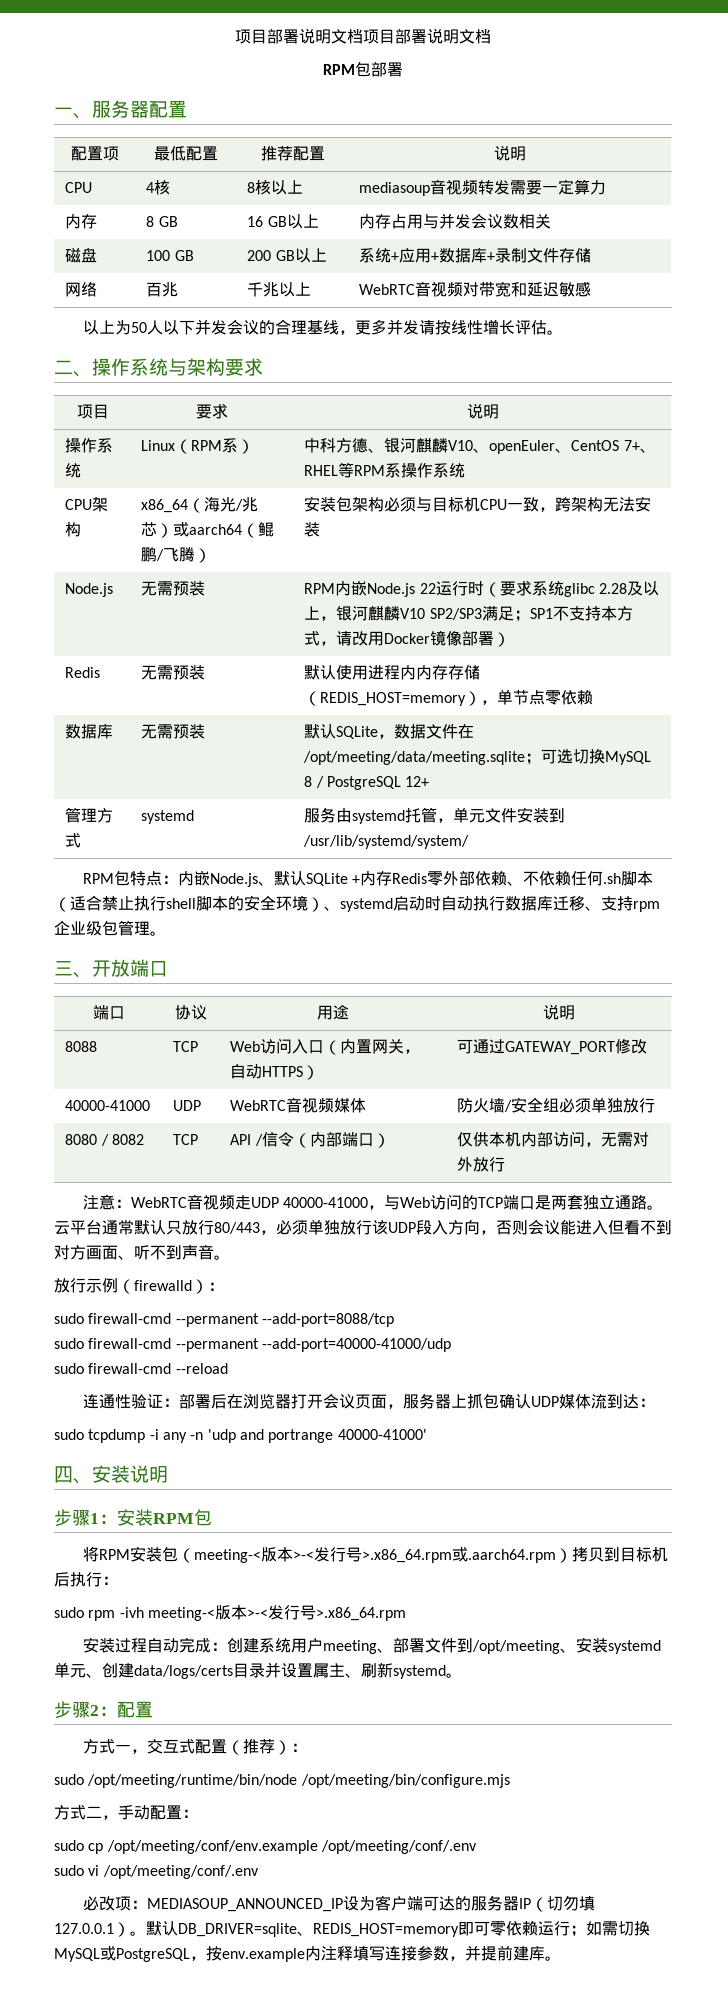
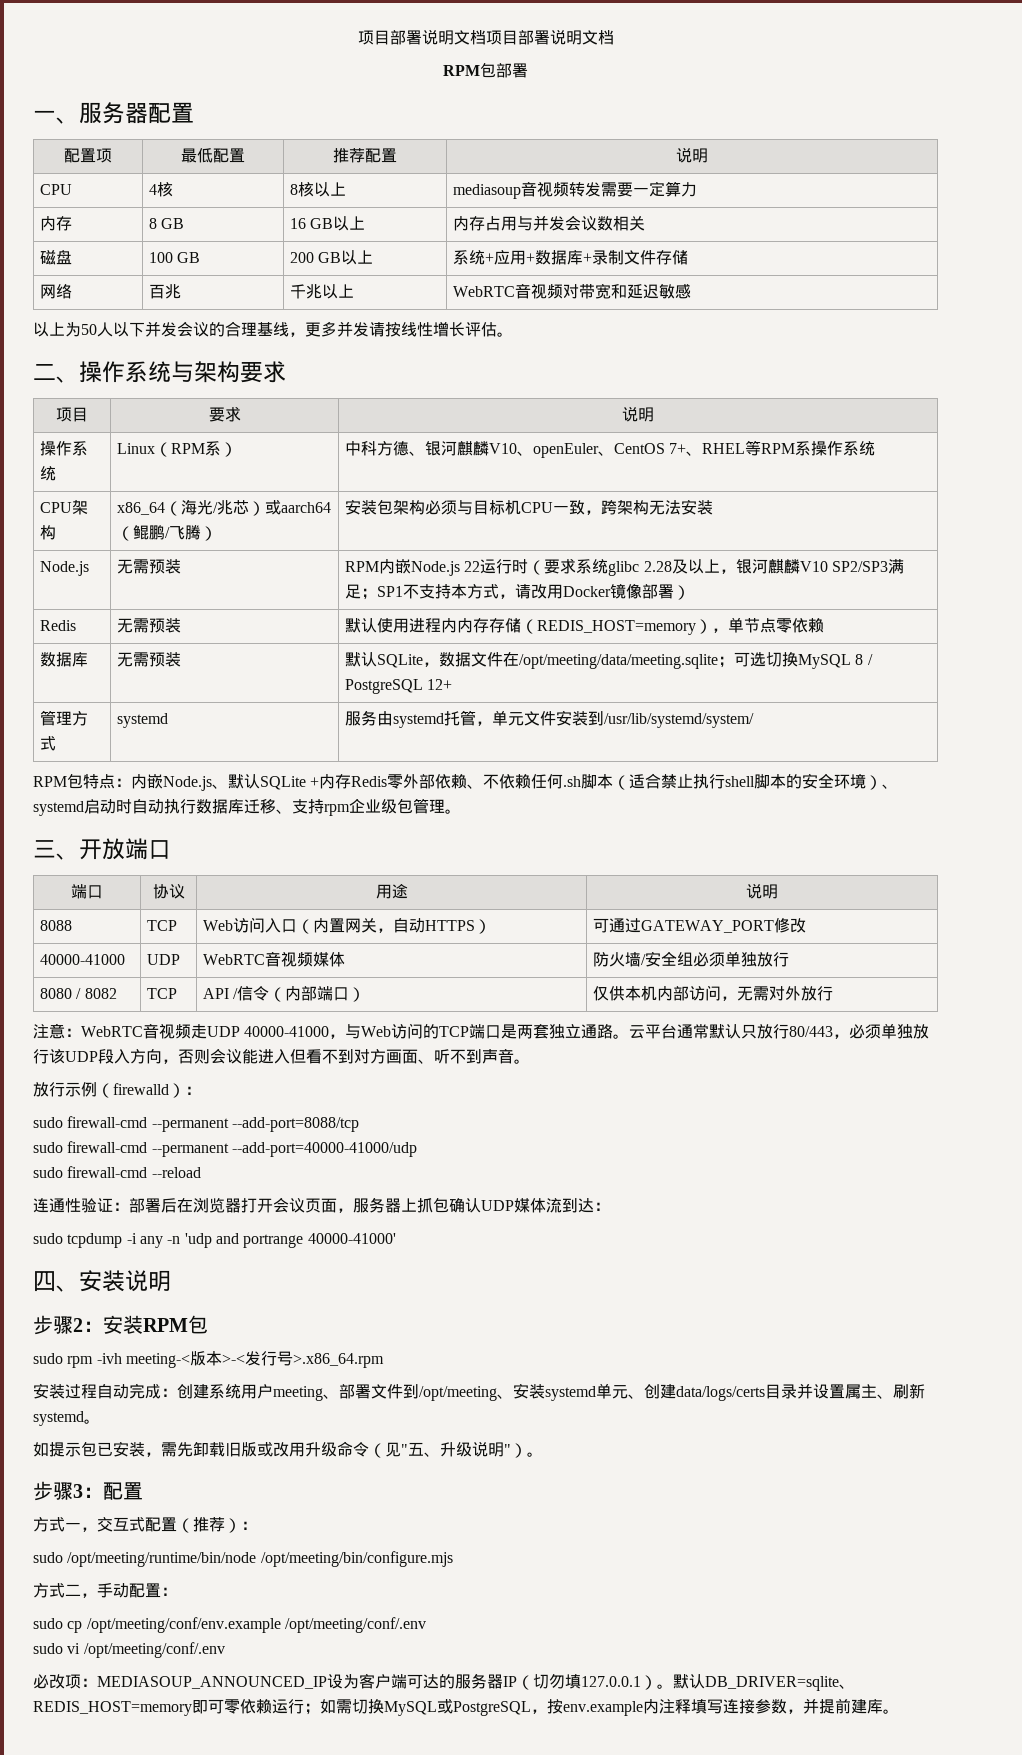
- 步骤1：安装RPM包
+ 步骤2：安装RPM包
- 将RPM安装包（meeting-<版本>-<发行号>.x86_64.rpm或.aarch64.rpm）拷贝到目标机后执行：
- 步骤2：配置
+ 如提示包已安装，需先卸载旧版或改用升级命令（见"五、升级说明"）。
+ 步骤3：配置

